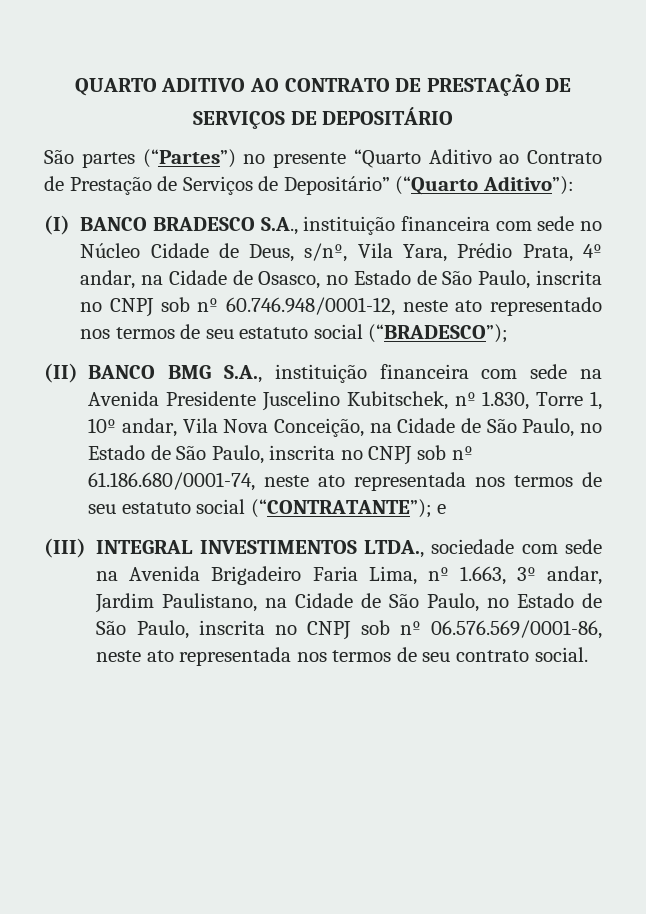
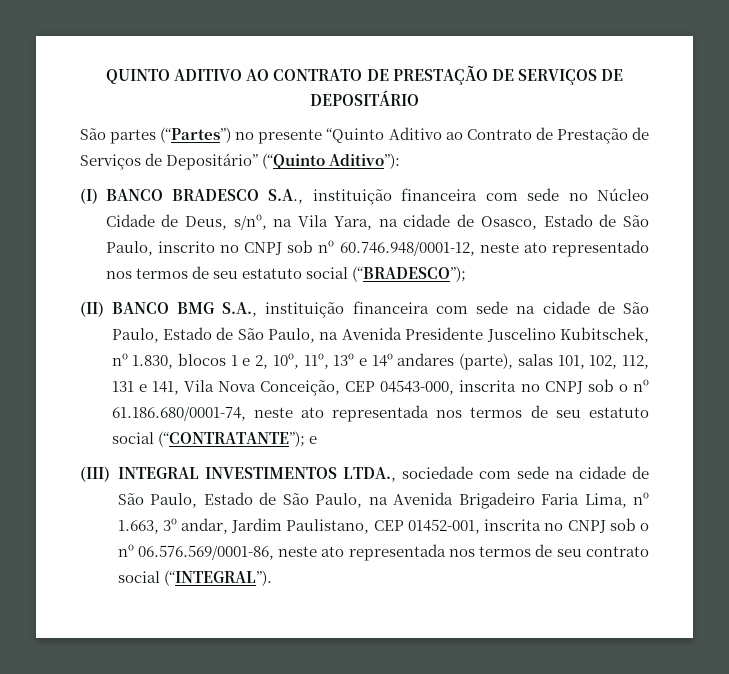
- QUARTO ADITIVO AO CONTRATO DE PRESTAÇÃO DE
- SERVIÇOS DE DEPOSITÁRIO
+ QUINTO ADITIVO AO CONTRATO DE PRESTAÇÃO DE SERVIÇOS DE DEPOSITÁRIO
- São partes (“Partes”) no presente “Quarto Aditivo ao Contrato de Prestação de Serviços de Depositário” (“Quarto Aditivo”):
+ São partes (“Partes”) no presente “Quinto Aditivo ao Contrato de Prestação de Serviços de Depositário” (“Quinto Aditivo”):
- (I) BANCO BRADESCO S.A., instituição financeira com sede no Núcleo Cidade de Deus, s/nº, Vila Yara, Prédio Prata, 4º andar, na Cidade de Osasco, no Estado de São Paulo, inscrita no CNPJ sob nº 60.746.948/0001-12, neste ato representado nos termos de seu estatuto social (“BRADESCO”);
+ (I) BANCO BRADESCO S.A., instituição financeira com sede no Núcleo Cidade de Deus, s/nº, na Vila Yara, na cidade de Osasco, Estado de São Paulo, inscrito no CNPJ sob nº 60.746.948/0001-12, neste ato representado nos termos de seu estatuto social (“BRADESCO”);
- (II) BANCO BMG S.A., instituição financeira com sede na Avenida Presidente Juscelino Kubitschek, nº 1.830, Torre 1, 10º andar, Vila Nova Conceição, na Cidade de São Paulo, no Estado de São Paulo, inscrita no CNPJ sob nº 61.186.680/0001-74, neste ato representada nos termos de seu estatuto social (“CONTRATANTE”); e
+ (II) BANCO BMG S.A., instituição financeira com sede na cidade de São Paulo, Estado de São Paulo, na Avenida Presidente Juscelino Kubitschek, nº 1.830, blocos 1 e 2, 10º, 11º, 13º e 14º andares (parte), salas 101, 102, 112, 131 e 141, Vila Nova Conceição, CEP 04543-000, inscrita no CNPJ sob o nº 61.186.680/0001-74, neste ato representada nos termos de seu estatuto social (“CONTRATANTE”); e
- (III) INTEGRAL INVESTIMENTOS LTDA., sociedade com sede na Avenida Brigadeiro Faria Lima, nº 1.663, 3º andar, Jardim Paulistano, na Cidade de São Paulo, no Estado de São Paulo, inscrita no CNPJ sob nº 06.576.569/0001-86, neste ato representada nos termos de seu contrato social.
+ (III) INTEGRAL INVESTIMENTOS LTDA., sociedade com sede na cidade de São Paulo, Estado de São Paulo, na Avenida Brigadeiro Faria Lima, nº 1.663, 3º andar, Jardim Paulistano, CEP 01452-001, inscrita no CNPJ sob o nº 06.576.569/0001-86, neste ato representada nos termos de seu contrato social (“INTEGRAL”).

